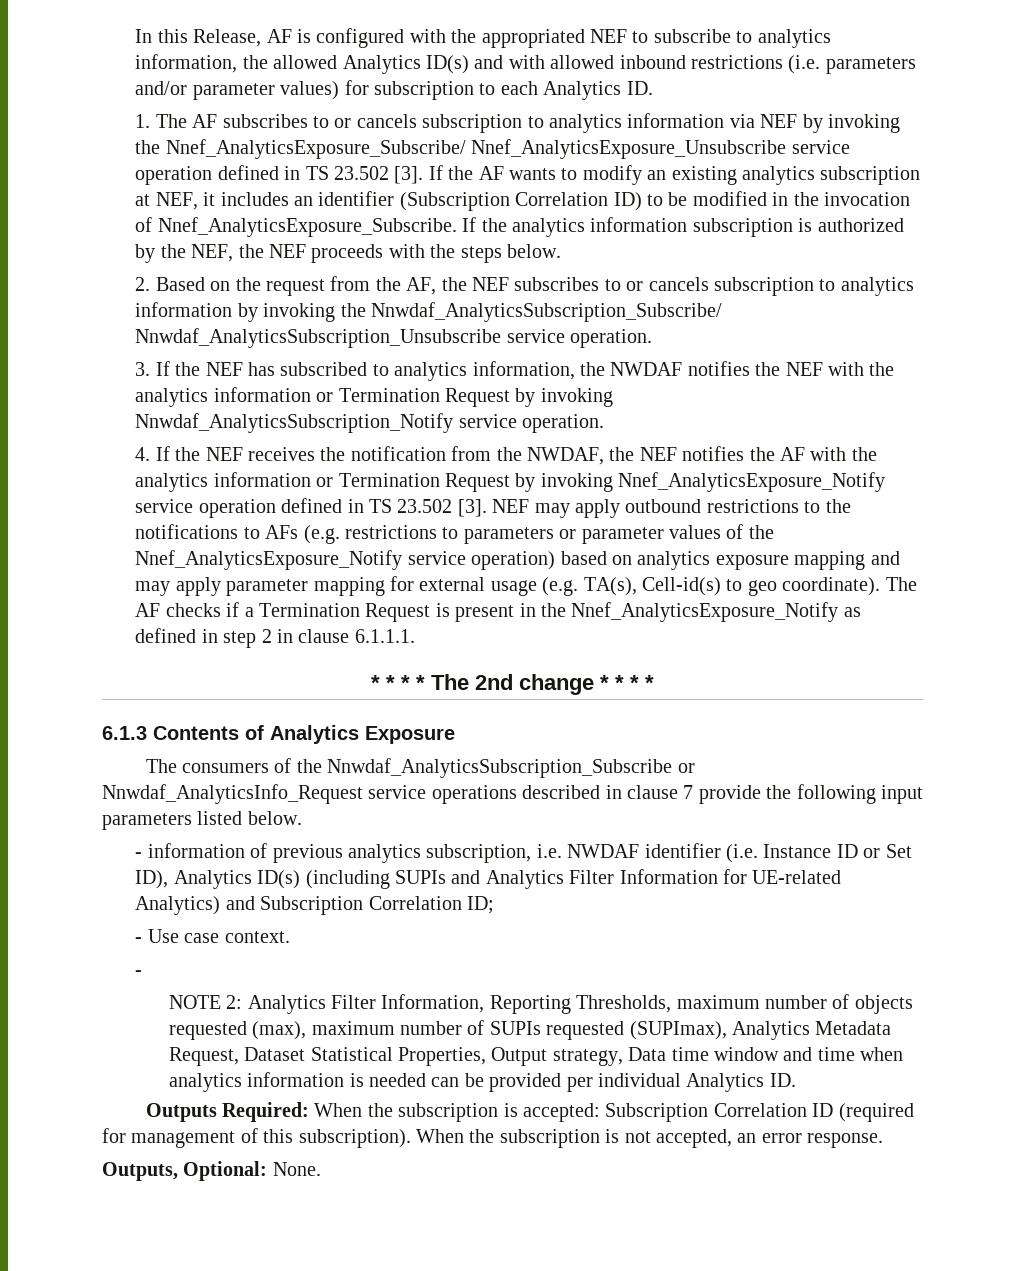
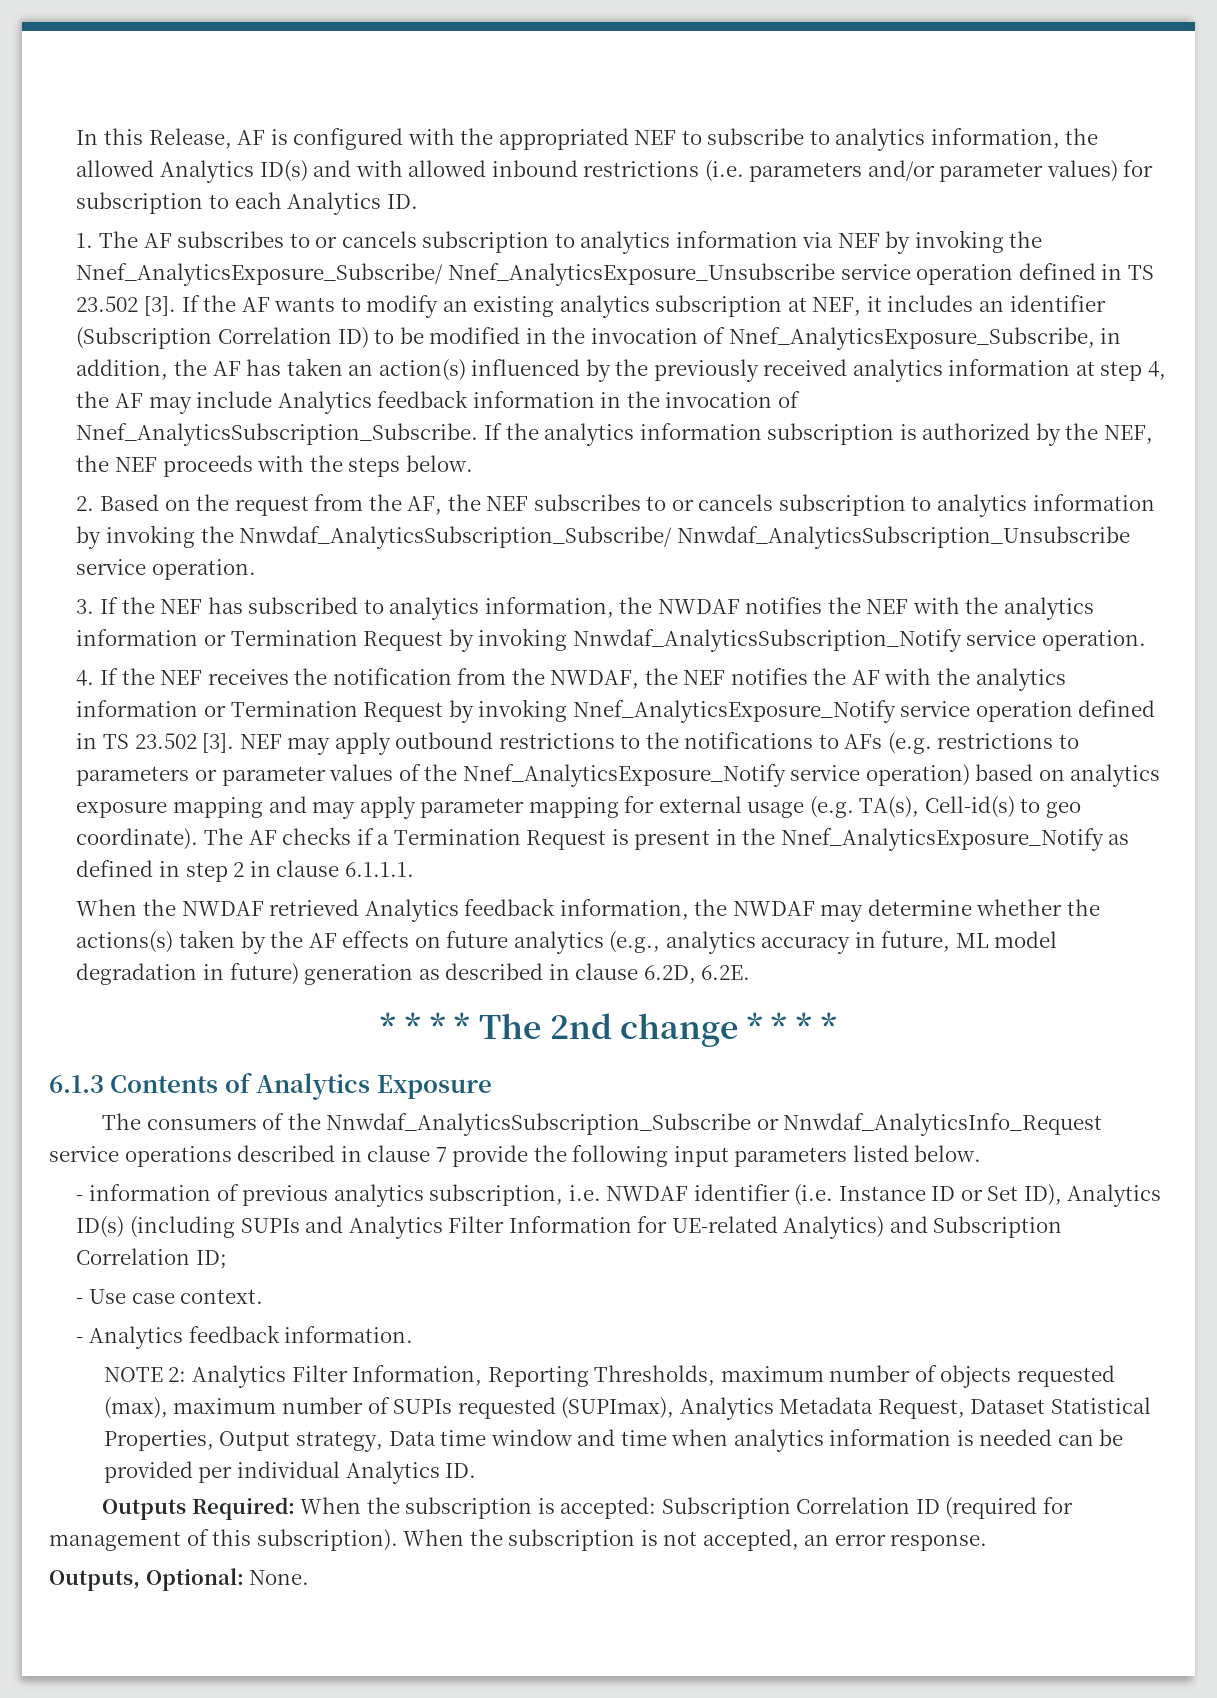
- If the AF wants to modify an existing analytics subscription at NEF, it includes an identifier (Subscription Correlation ID) to be modified in the invocation of Nnef_AnalyticsExposure_Subscribe.
+ If the AF wants to modify an existing analytics subscription at NEF, it includes an identifier (Subscription Correlation ID) to be modified in the invocation of Nnef_AnalyticsExposure_Subscribe, in addition, the AF has taken an action(s) influenced by the previously received analytics information at step 4, the AF may include Analytics feedback information in the invocation of Nnef_AnalyticsSubscription_Subscribe.
+ When the NWDAF retrieved Analytics feedback information, the NWDAF may determine whether the actions(s) taken by the AF effects on future analytics (e.g., analytics accuracy in future, ML model degradation in future) generation as described in clause 6.2D, 6.2E.
  - Use case context.
- -
+ - Analytics feedback information.

